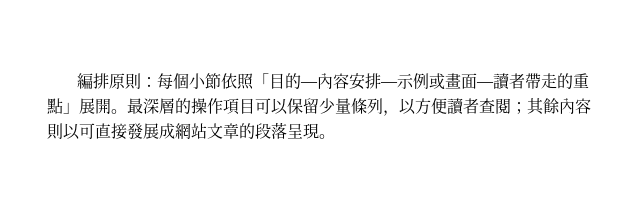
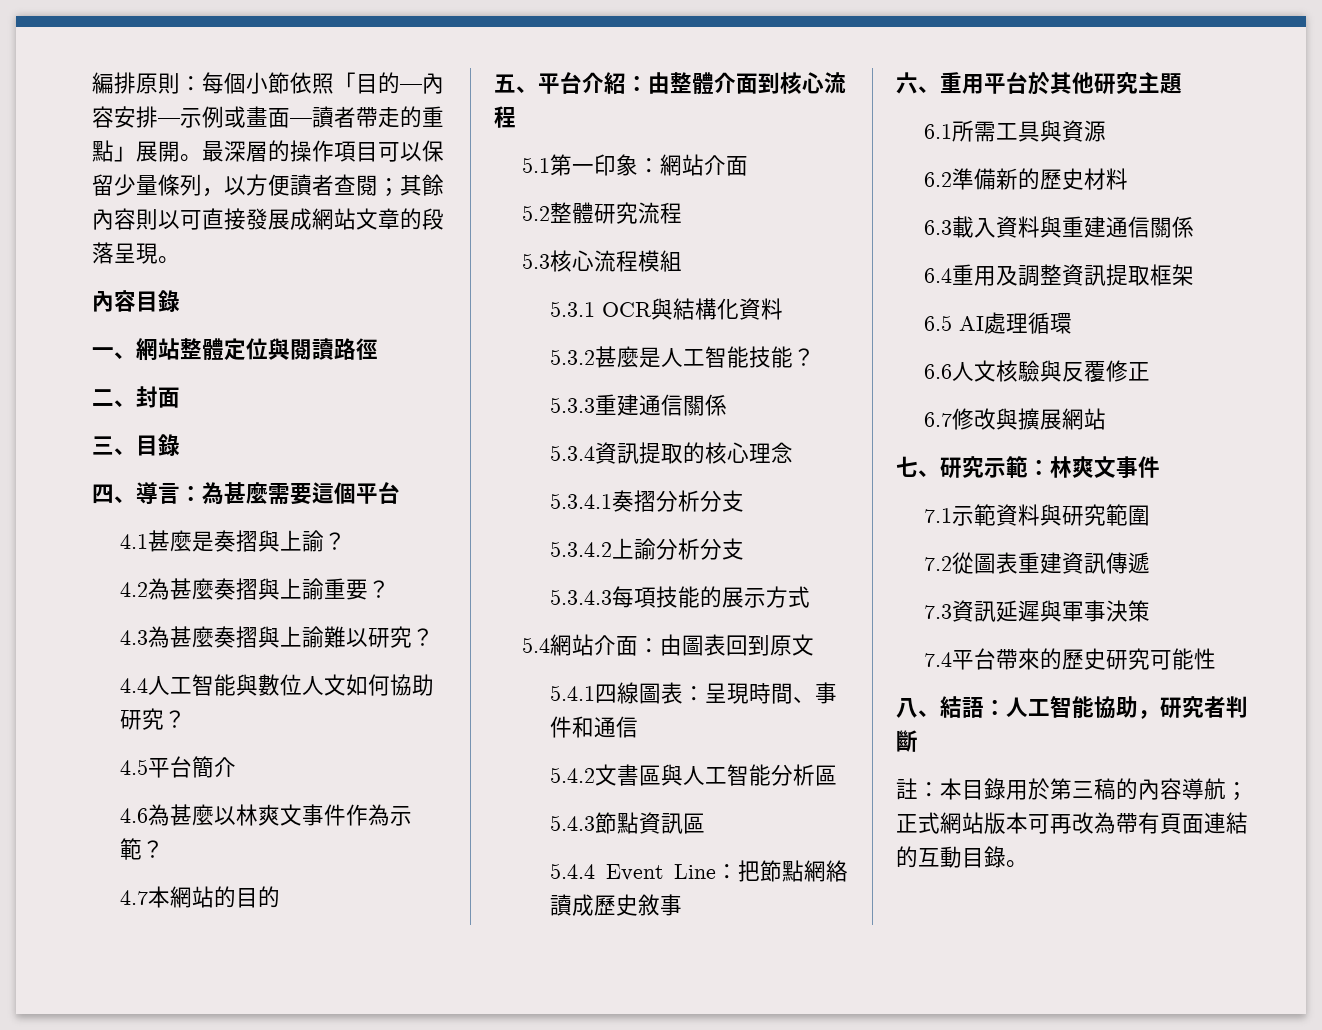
+ 內容目錄
+ 一、網站整體定位與閱讀路徑
+ 二、封面
+ 三、目錄
+ 四、導言：為甚麼需要這個平台
+ 4.1甚麼是奏摺與上諭？
+ 4.2為甚麼奏摺與上諭重要？
+ 4.3為甚麼奏摺與上諭難以研究？
+ 4.4人工智能與數位人文如何協助研究？
+ 4.5平台簡介
+ 4.6為甚麼以林爽文事件作為示範？
+ 4.7本網站的目的
+ 五、平台介紹：由整體介面到核心流程
+ 5.1第一印象：網站介面
+ 5.2整體研究流程
+ 5.3核心流程模組
+ 5.3.1 OCR與結構化資料
+ 5.3.2甚麼是人工智能技能？
+ 5.3.3重建通信關係
+ 5.3.4資訊提取的核心理念
+ 5.3.4.1奏摺分析分支
+ 5.3.4.2上諭分析分支
+ 5.3.4.3每項技能的展示方式
+ 5.4網站介面：由圖表回到原文
+ 5.4.1四線圖表：呈現時間、事件和通信
+ 5.4.2文書區與人工智能分析區
+ 5.4.3節點資訊區
+ 5.4.4 Event Line：把節點網絡讀成歷史敘事
+ 六、重用平台於其他研究主題
+ 6.1所需工具與資源
+ 6.2準備新的歷史材料
+ 6.3載入資料與重建通信關係
+ 6.4重用及調整資訊提取框架
+ 6.5 AI處理循環
+ 6.6人文核驗與反覆修正
+ 6.7修改與擴展網站
+ 七、研究示範：林爽文事件
+ 7.1示範資料與研究範圍
+ 7.2從圖表重建資訊傳遞
+ 7.3資訊延遲與軍事決策
+ 7.4平台帶來的歷史研究可能性
+ 八、結語：人工智能協助，研究者判斷
+ 註：本目錄用於第三稿的內容導航；正式網站版本可再改為帶有頁面連結的互動目錄。

